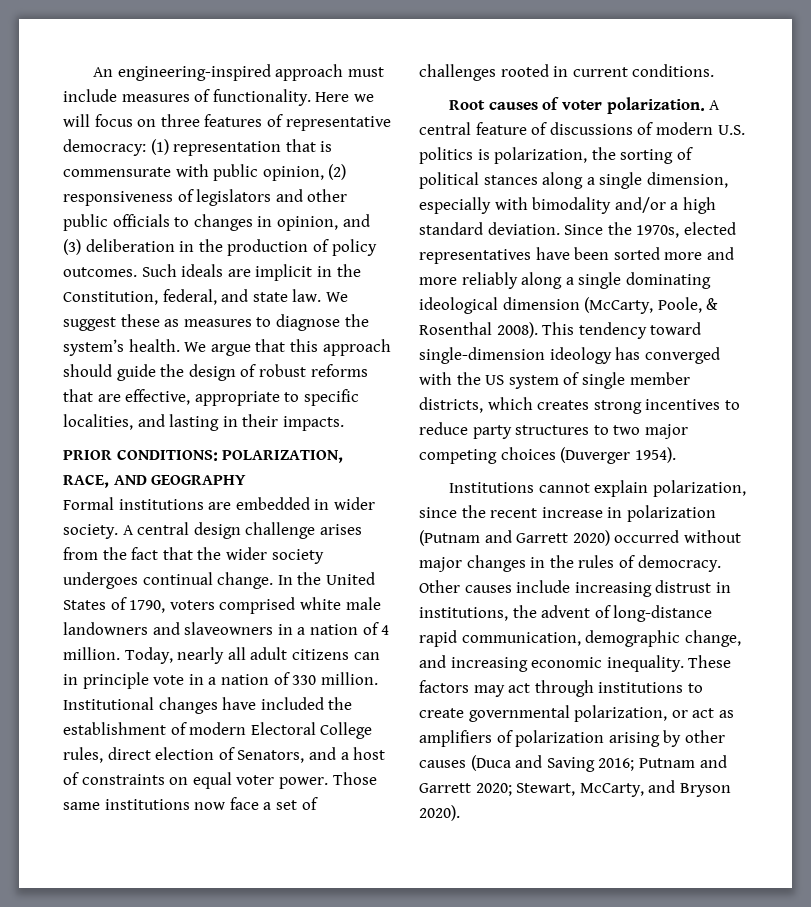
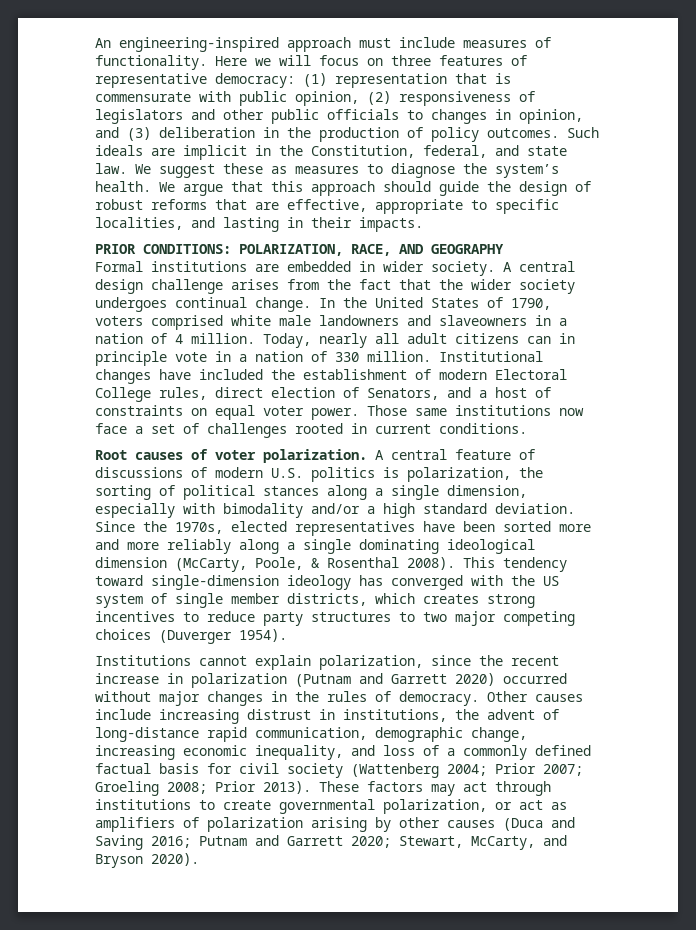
- Other causes include increasing distrust in institutions, the advent of long-distance rapid communication, demographic change, and increasing economic inequality.
+ Other causes include increasing distrust in institutions, the advent of long-distance rapid communication, demographic change, increasing economic inequality, and loss of a commonly defined factual basis for civil society (Wattenberg 2004; Prior 2007; Groeling 2008; Prior 2013).

